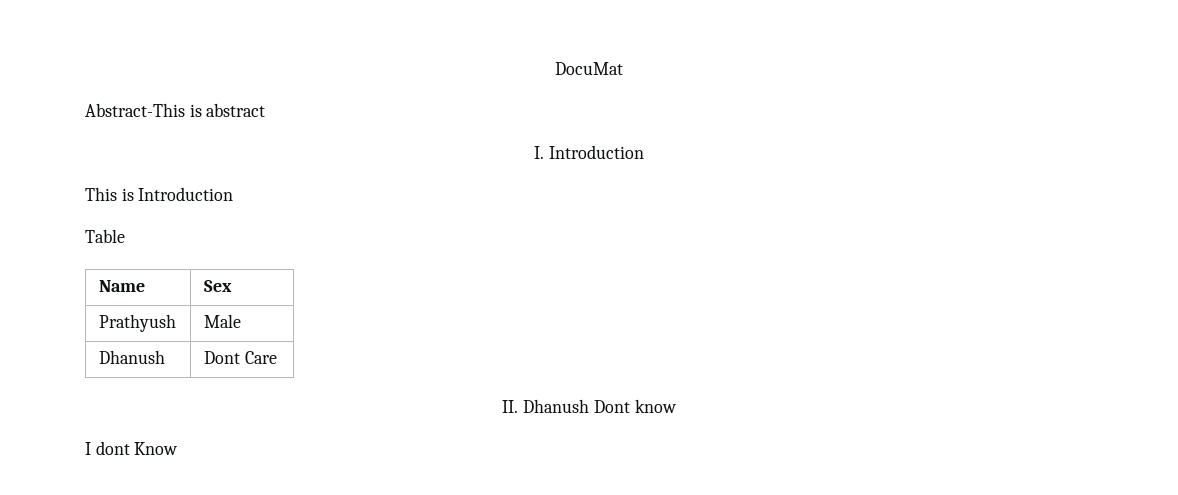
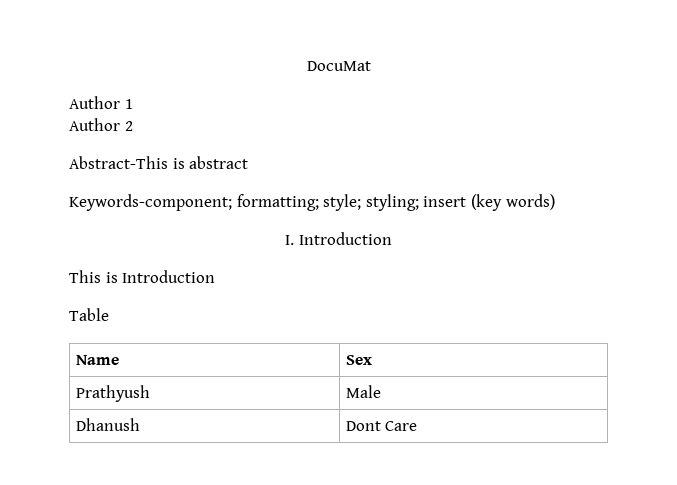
+ Author 1
+ Author 2
+ Keywords-component; formatting; style; styling; insert (key words)
- II. Dhanush Dont know
- I dont Know

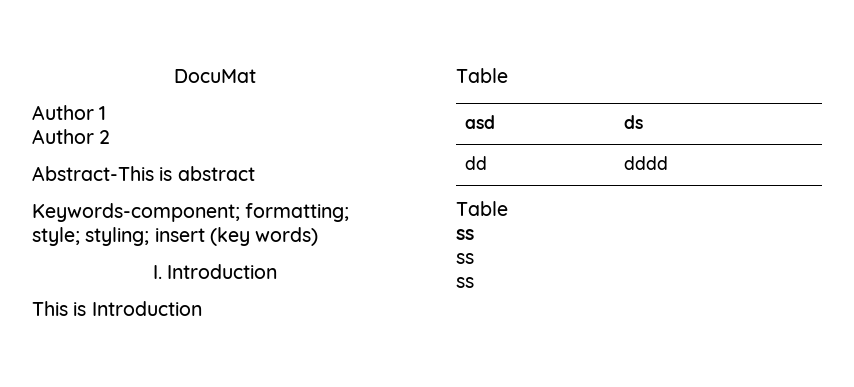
- Name | Sex
- Prathyush | Male
- Dhanush | Dont Care
+ asd | ds
+ dd | dddd
+ Table
+ ss
+ ss
+ ss

